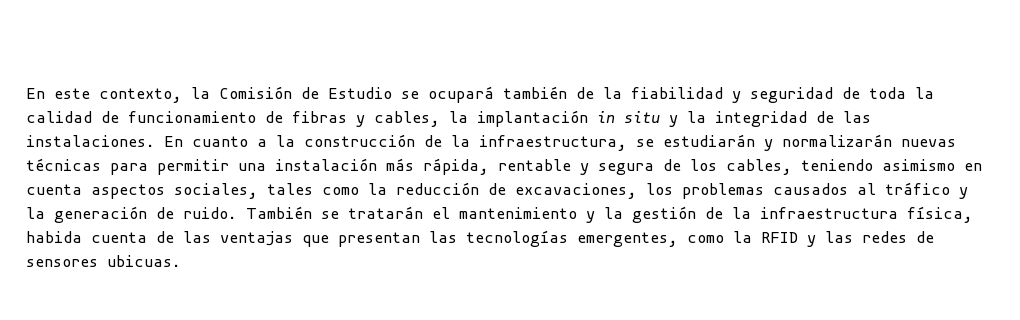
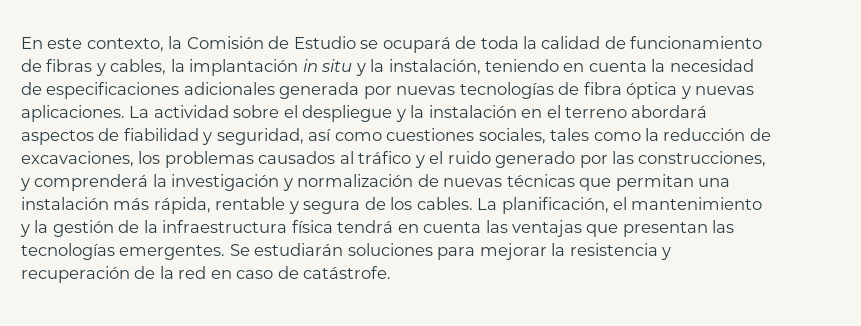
- En este contexto, la Comisión de Estudio se ocupará también de la fiabilidad y seguridad de toda la calidad de funcionamiento de fibras y cables, la implantación in situ y la integridad de las instalaciones. En cuanto a la construcción de la infraestructura, se estudiarán y normalizarán nuevas técnicas para permitir una instalación más rápida, rentable y segura de los cables, teniendo asimismo en cuenta aspectos sociales, tales como la reducción de excavaciones, los problemas causados al tráfico y la generación de ruido. También se tratarán el mantenimiento y la gestión de la infraestructura física, habida cuenta de las ventajas que presentan las tecnologías emergentes, como la RFID y las redes de sensores ubicuas.
+ En este contexto, la Comisión de Estudio se ocupará de toda la calidad de funcionamiento de fibras y cables, la implantación in situ y la instalación, teniendo en cuenta la necesidad de especificaciones adicionales generada por nuevas tecnologías de fibra óptica y nuevas aplicaciones. La actividad sobre el despliegue y la instalación en el terreno abordará aspectos de fiabilidad y seguridad, así como cuestiones sociales, tales como la reducción de excavaciones, los problemas causados al tráfico y el ruido generado por las construcciones, y comprenderá la investigación y normalización de nuevas técnicas que permitan una instalación más rápida, rentable y segura de los cables. La planificación, el mantenimiento y la gestión de la infraestructura física tendrá en cuenta las ventajas que presentan las tecnologías emergentes. Se estudiarán soluciones para mejorar la resistencia y recuperación de la red en caso de catástrofe.

